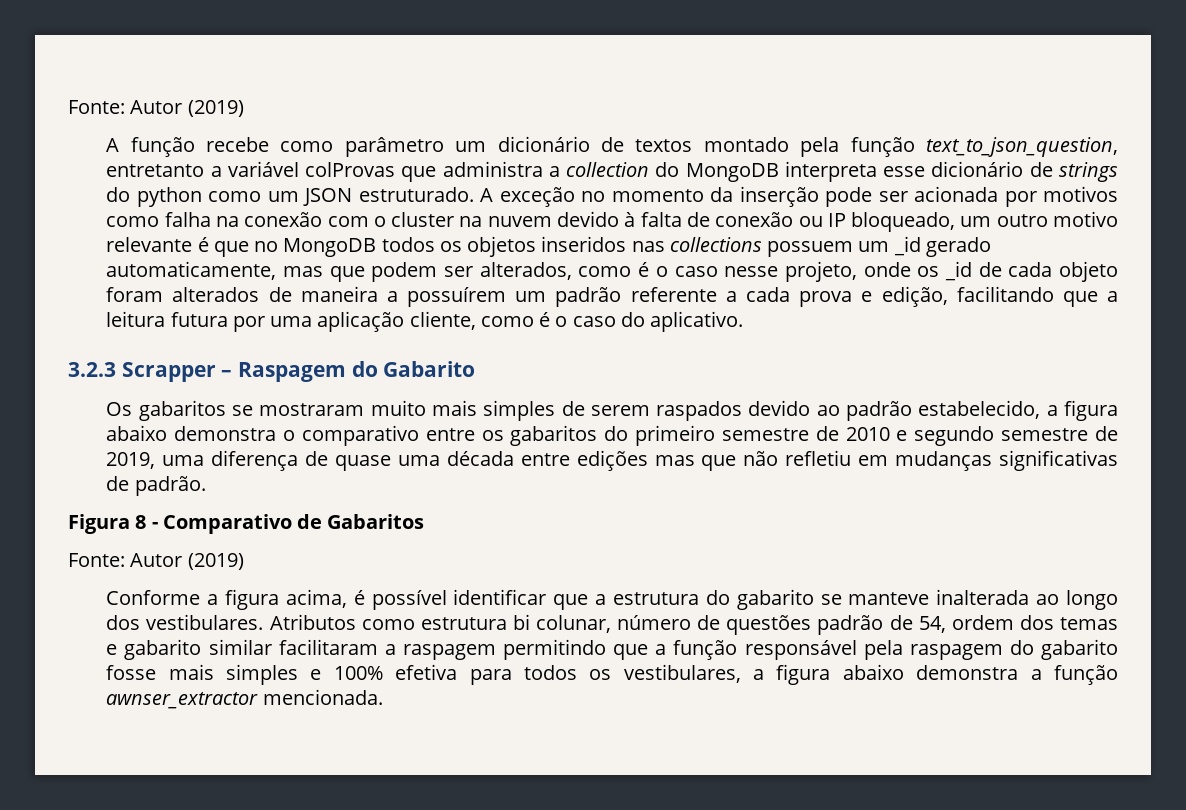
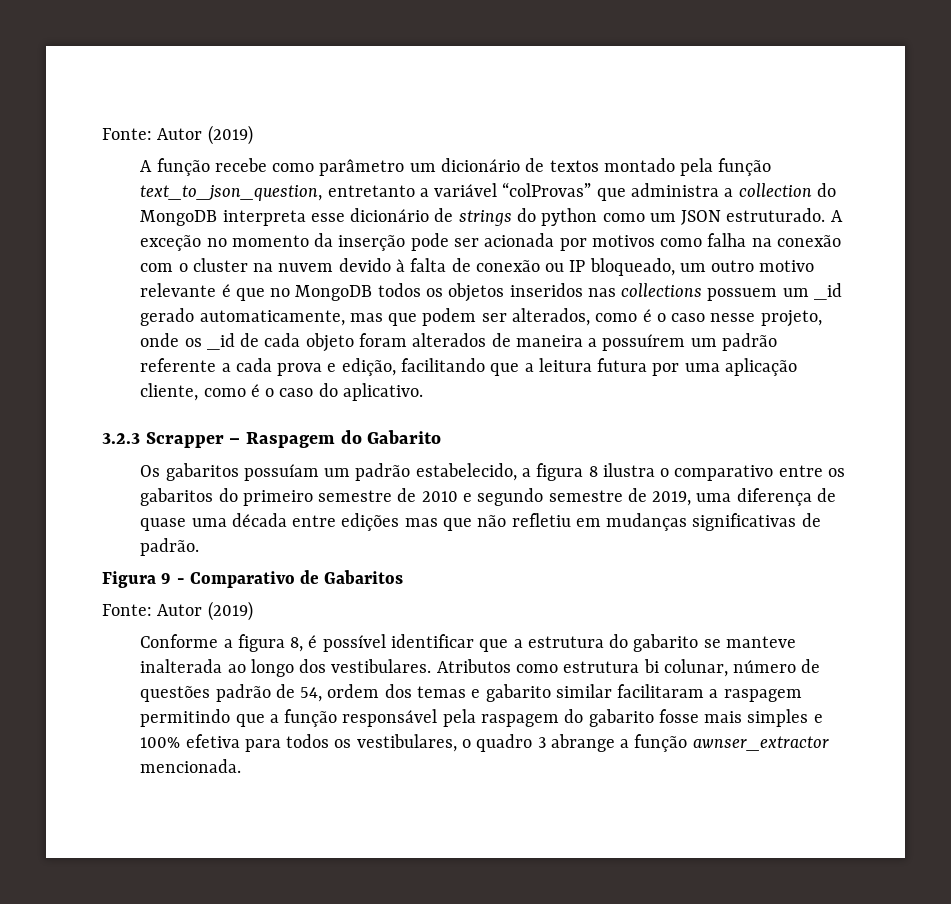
- A função recebe como parâmetro um dicionário de textos montado pela função text_to_json_question, entretanto a variável colProvas que administra a collection do MongoDB interpreta esse dicionário de strings do python como um JSON estruturado.
+ A função recebe como parâmetro um dicionário de textos montado pela função text_to_json_question, entretanto a variável “colProvas” que administra a collection do MongoDB interpreta esse dicionário de strings do python como um JSON estruturado.
- Os gabaritos se mostraram muito mais simples de serem raspados devido ao padrão estabelecido, a figura abaixo demonstra o comparativo entre os gabaritos do primeiro semestre de 2010 e segundo semestre de 2019, uma diferença de quase uma década entre edições mas que não refletiu em mudanças significativas de padrão.
+ Os gabaritos possuíam um padrão estabelecido, a figura 8 ilustra o comparativo entre os gabaritos do primeiro semestre de 2010 e segundo semestre de 2019, uma diferença de quase uma década entre edições mas que não refletiu em mudanças significativas de padrão.
- Figura 8 - Comparativo de Gabaritos
+ Figura 9 - Comparativo de Gabaritos
- Conforme a figura acima, é possível identificar que a estrutura do gabarito se manteve inalterada ao longo dos vestibulares.
+ Conforme a figura 8, é possível identificar que a estrutura do gabarito se manteve inalterada ao longo dos vestibulares.
- Atributos como estrutura bi colunar, número de questões padrão de 54, ordem dos temas e gabarito similar facilitaram a raspagem permitindo que a função responsável pela raspagem do gabarito fosse mais simples e 100% efetiva para todos os vestibulares, a figura abaixo demonstra a função awnser_extractor mencionada.
+ Atributos como estrutura bi colunar, número de questões padrão de 54, ordem dos temas e gabarito similar facilitaram a raspagem permitindo que a função responsável pela raspagem do gabarito fosse mais simples e 100% efetiva para todos os vestibulares, o quadro 3 abrange a função awnser_extractor mencionada.

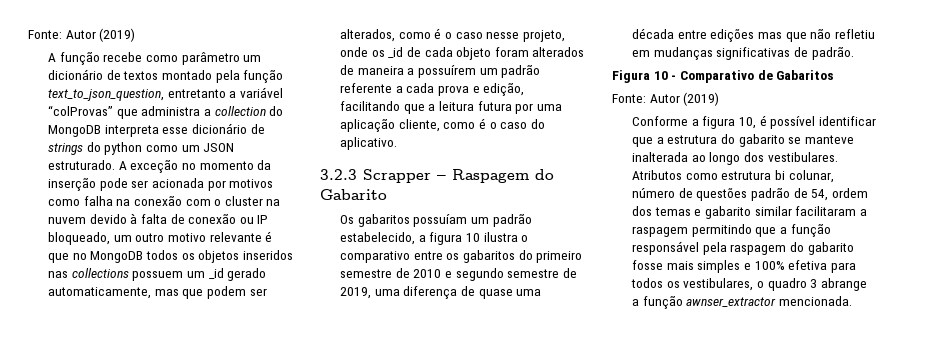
- Os gabaritos possuíam um padrão estabelecido, a figura 8 ilustra o comparativo entre os gabaritos do primeiro semestre de 2010 e segundo semestre de 2019, uma diferença de quase uma década entre edições mas que não refletiu em mudanças significativas de padrão.
+ Os gabaritos possuíam um padrão estabelecido, a figura 10 ilustra o comparativo entre os gabaritos do primeiro semestre de 2010 e segundo semestre de 2019, uma diferença de quase uma década entre edições mas que não refletiu em mudanças significativas de padrão.
- Figura 9 - Comparativo de Gabaritos
+ Figura 10 - Comparativo de Gabaritos
- Conforme a figura 8, é possível identificar que a estrutura do gabarito se manteve inalterada ao longo dos vestibulares.
+ Conforme a figura 10, é possível identificar que a estrutura do gabarito se manteve inalterada ao longo dos vestibulares.

